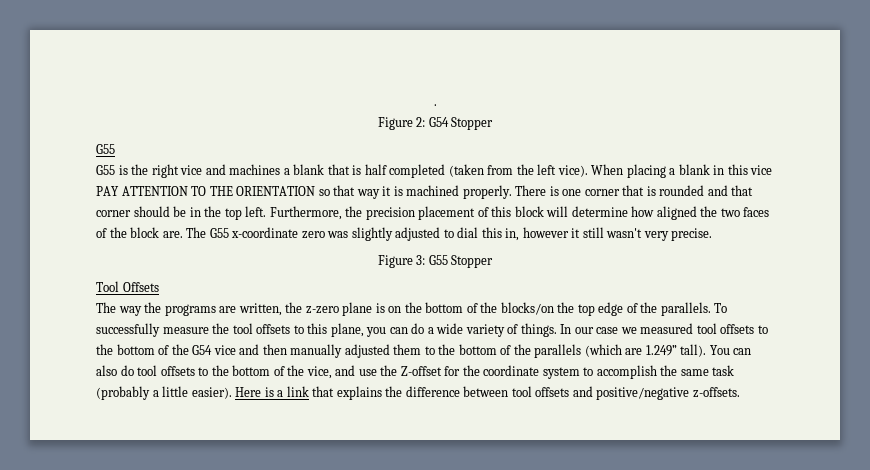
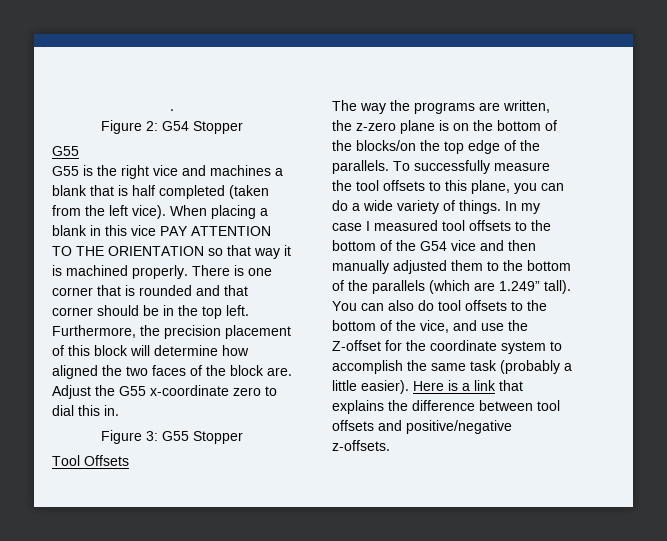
- The G55 x-coordinate zero was slightly adjusted to dial this in, however it still wasn't very precise.
+ Adjust the G55 x-coordinate zero to dial this in.
- In our case we measured tool offsets to the bottom of the G54 vice and then manually adjusted them to the bottom of the parallels (which are 1.249” tall).
+ In my case I measured tool offsets to the bottom of the G54 vice and then manually adjusted them to the bottom of the parallels (which are 1.249” tall).

